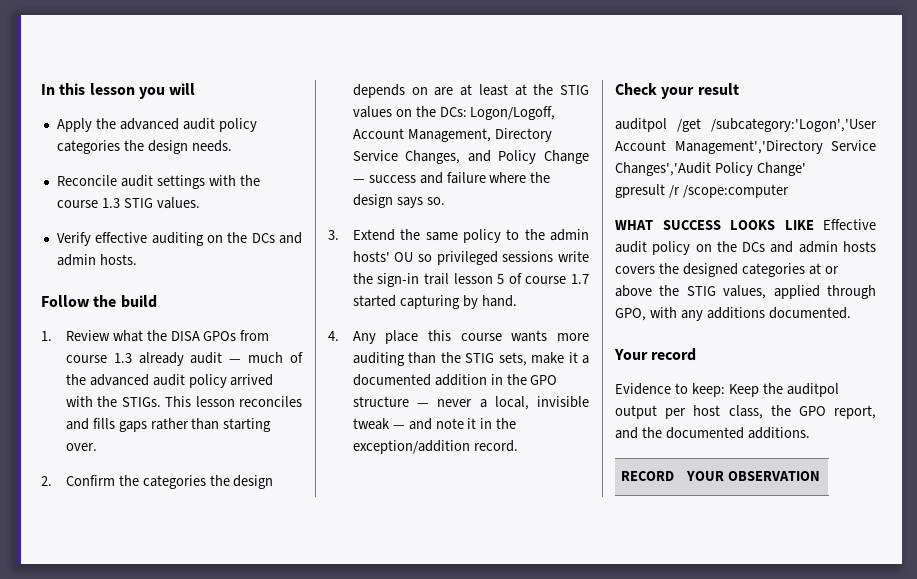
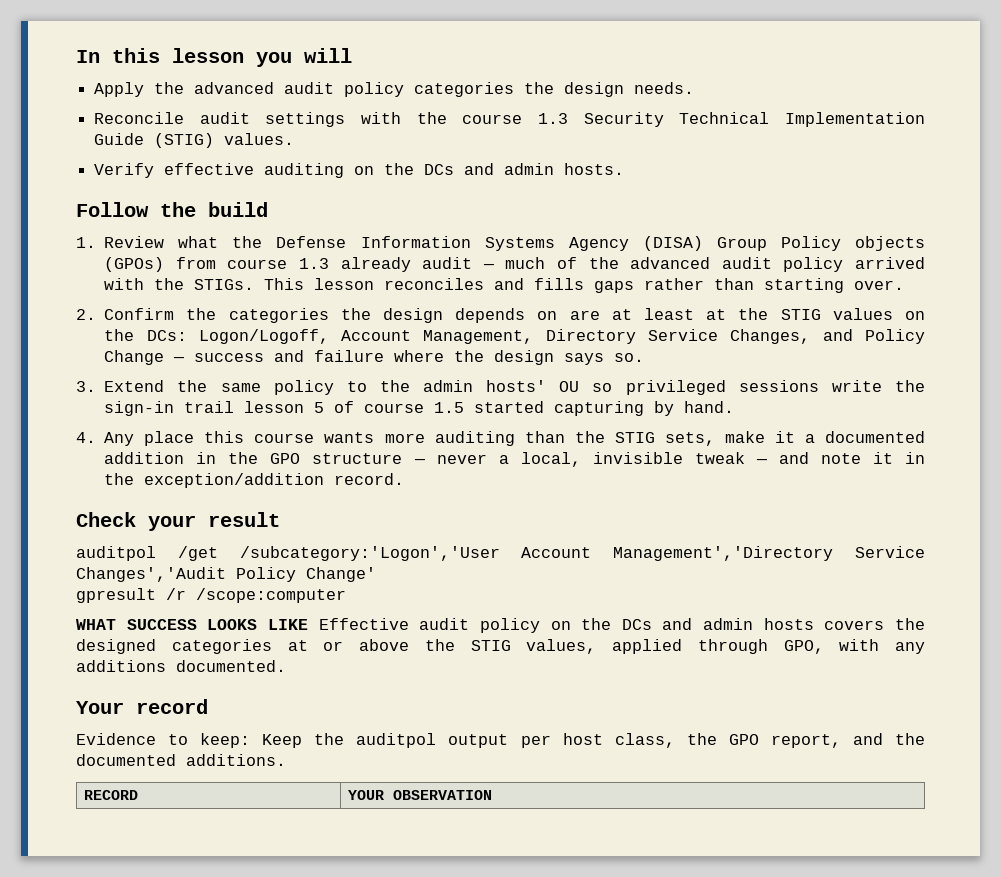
- Reconcile audit settings with the course 1.3 STIG values.
+ Reconcile audit settings with the course 1.3 Security Technical Implementation Guide (STIG) values.
- 1. Review what the DISA GPOs from course 1.3 already audit — much of the advanced audit policy arrived with the STIGs.
+ 1. Review what the Defense Information Systems Agency (DISA) Group Policy objects (GPOs) from course 1.3 already audit — much of the advanced audit policy arrived with the STIGs.
- 3. Extend the same policy to the admin hosts' OU so privileged sessions write the sign-in trail lesson 5 of course 1.7 started capturing by hand.
+ 3. Extend the same policy to the admin hosts' OU so privileged sessions write the sign-in trail lesson 5 of course 1.5 started capturing by hand.

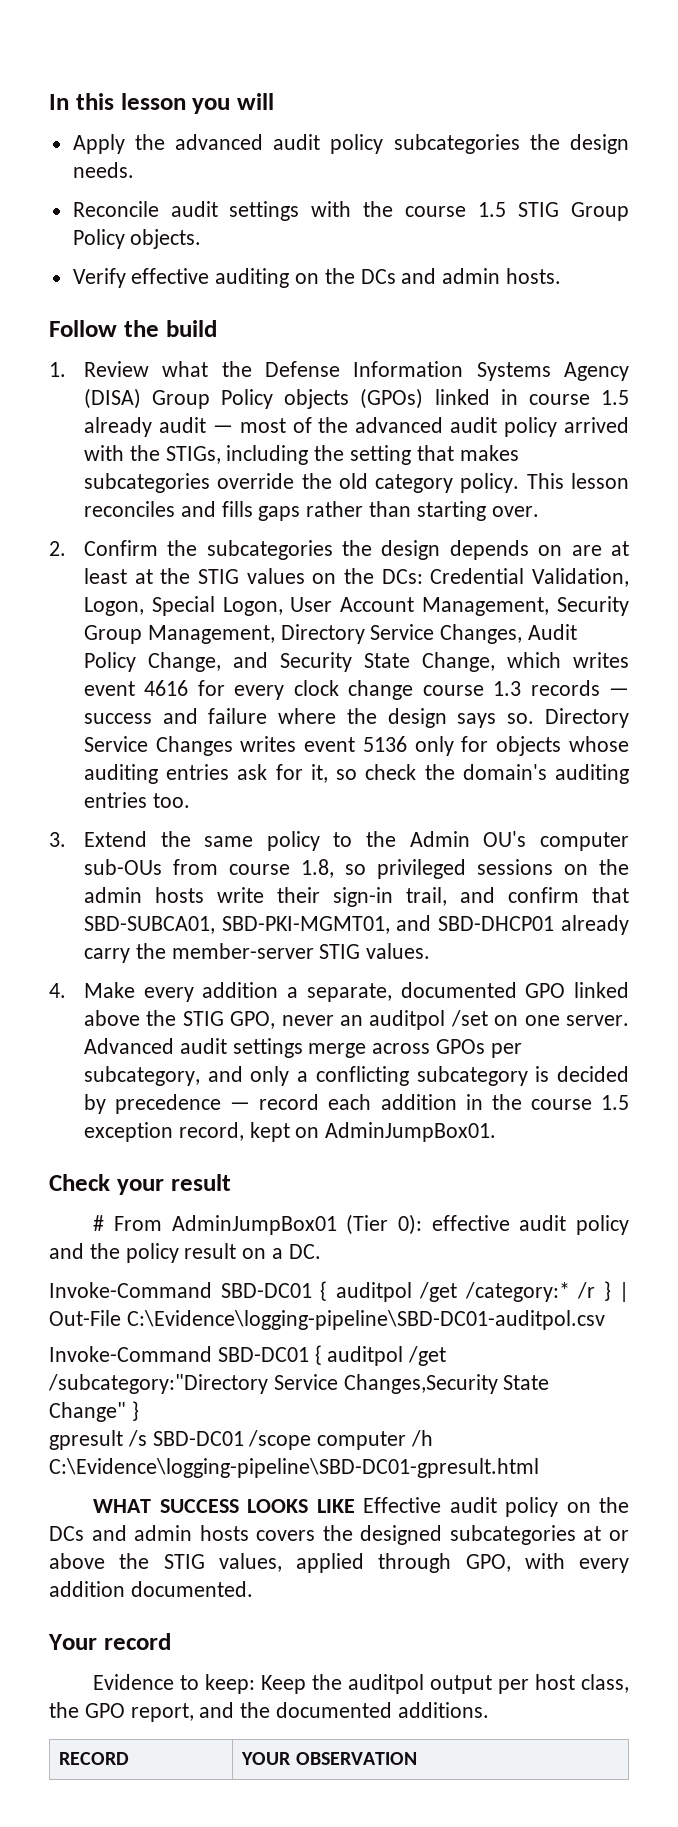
- Apply the advanced audit policy categories the design needs.
+ Apply the advanced audit policy subcategories the design needs.
- Reconcile audit settings with the course 1.3 Security Technical Implementation Guide (STIG) values.
+ Reconcile audit settings with the course 1.5 STIG Group Policy objects.
- 1. Review what the Defense Information Systems Agency (DISA) Group Policy objects (GPOs) from course 1.3 already audit — much of the advanced audit policy arrived with the STIGs.
+ 1. Review what the Defense Information Systems Agency (DISA) Group Policy objects (GPOs) linked in course 1.5 already audit — most of the advanced audit policy arrived with the STIGs, including the setting that makes subcategories override the old category policy.
- 2. Confirm the categories the design depends on are at least at the STIG values on the DCs: Logon/Logoff, Account Management, Directory Service Changes, and Policy Change — success and failure where the design says so.
+ 2. Confirm the subcategories the design depends on are at least at the STIG values on the DCs: Credential Validation, Logon, Special Logon, User Account Management, Security Group Management, Directory Service Changes, Audit Policy Change, and Security State Change, which writes event 4616 for every clock change course 1.3 records — success and failure where the design says so. Directory Service Changes writes event 5136 only for objects whose auditing entries ask for it, so check the domain's auditing entries too.
- 3. Extend the same policy to the admin hosts' OU so privileged sessions write the sign-in trail lesson 5 of course 1.5 started capturing by hand.
- 4. Any place this course wants more auditing than the STIG sets, make it a documented addition in the GPO structure — never a local, invisible tweak — and note it in the exception/addition record.
+ 3. Extend the same policy to the Admin OU's computer sub-OUs from course 1.8, so privileged sessions on the admin hosts write their sign-in trail, and confirm that SBD-SUBCA01, SBD-PKI-MGMT01, and SBD-DHCP01 already carry the member-server STIG values.
+ 4. Make every addition a separate, documented GPO linked above the STIG GPO, never an auditpol /set on one server. Advanced audit settings merge across GPOs per subcategory, and only a conflicting subcategory is decided by precedence — record each addition in the course 1.5 exception record, kept on AdminJumpBox01.
  Check your result
- auditpol /get /subcategory:'Logon','User Account Management','Directory Service Changes','Audit Policy Change'
- gpresult /r /scope:computer
+ # From AdminJumpBox01 (Tier 0): effective audit policy and the policy result on a DC.
+ Invoke-Command SBD-DC01 { auditpol /get /category:* /r } | Out-File C:\Evidence\logging-pipeline\SBD-DC01-auditpol.csv
+ Invoke-Command SBD-DC01 { auditpol /get /subcategory:"Directory Service Changes,Security State Change" }
+ gpresult /s SBD-DC01 /scope computer /h C:\Evidence\logging-pipeline\SBD-DC01-gpresult.html
- WHAT SUCCESS LOOKS LIKE Effective audit policy on the DCs and admin hosts covers the designed categories at or above the STIG values, applied through GPO, with any additions documented.
+ WHAT SUCCESS LOOKS LIKE Effective audit policy on the DCs and admin hosts covers the designed subcategories at or above the STIG values, applied through GPO, with every addition documented.

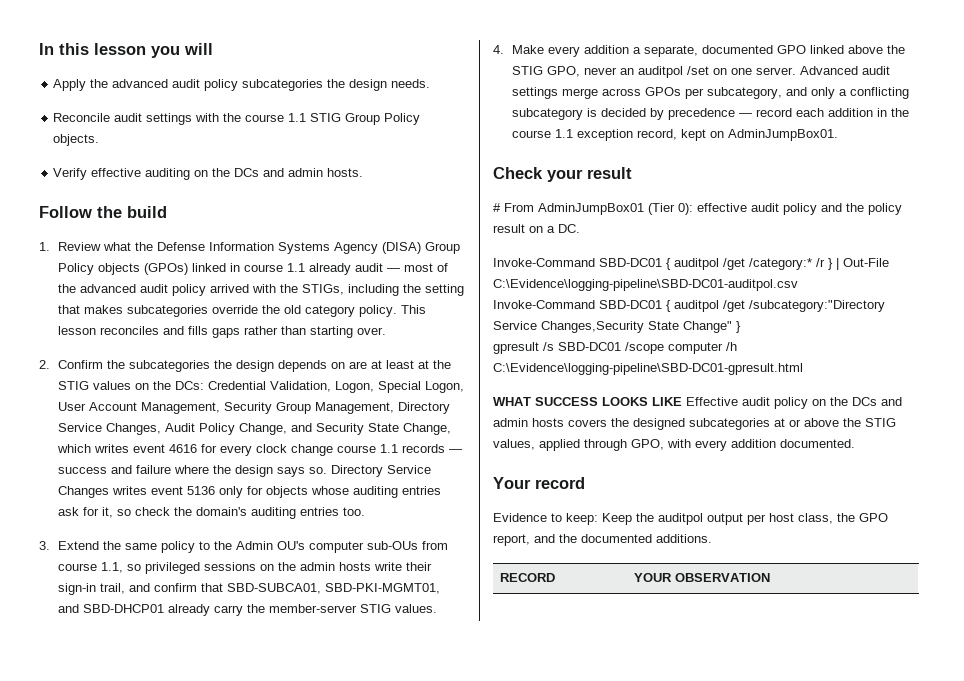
- Reconcile audit settings with the course 1.5 STIG Group Policy objects.
+ Reconcile audit settings with the course 1.1 STIG Group Policy objects.
- 1. Review what the Defense Information Systems Agency (DISA) Group Policy objects (GPOs) linked in course 1.5 already audit — most of the advanced audit policy arrived with the STIGs, including the setting that makes subcategories override the old category policy.
+ 1. Review what the Defense Information Systems Agency (DISA) Group Policy objects (GPOs) linked in course 1.1 already audit — most of the advanced audit policy arrived with the STIGs, including the setting that makes subcategories override the old category policy.
- 2. Confirm the subcategories the design depends on are at least at the STIG values on the DCs: Credential Validation, Logon, Special Logon, User Account Management, Security Group Management, Directory Service Changes, Audit Policy Change, and Security State Change, which writes event 4616 for every clock change course 1.3 records — success and failure where the design says so.
+ 2. Confirm the subcategories the design depends on are at least at the STIG values on the DCs: Credential Validation, Logon, Special Logon, User Account Management, Security Group Management, Directory Service Changes, Audit Policy Change, and Security State Change, which writes event 4616 for every clock change course 1.1 records — success and failure where the design says so.
- 3. Extend the same policy to the Admin OU's computer sub-OUs from course 1.8, so privileged sessions on the admin hosts write their sign-in trail, and confirm that SBD-SUBCA01, SBD-PKI-MGMT01, and SBD-DHCP01 already carry the member-server STIG values.
+ 3. Extend the same policy to the Admin OU's computer sub-OUs from course 1.1, so privileged sessions on the admin hosts write their sign-in trail, and confirm that SBD-SUBCA01, SBD-PKI-MGMT01, and SBD-DHCP01 already carry the member-server STIG values.
- Advanced audit settings merge across GPOs per subcategory, and only a conflicting subcategory is decided by precedence — record each addition in the course 1.5 exception record, kept on AdminJumpBox01.
+ Advanced audit settings merge across GPOs per subcategory, and only a conflicting subcategory is decided by precedence — record each addition in the course 1.1 exception record, kept on AdminJumpBox01.

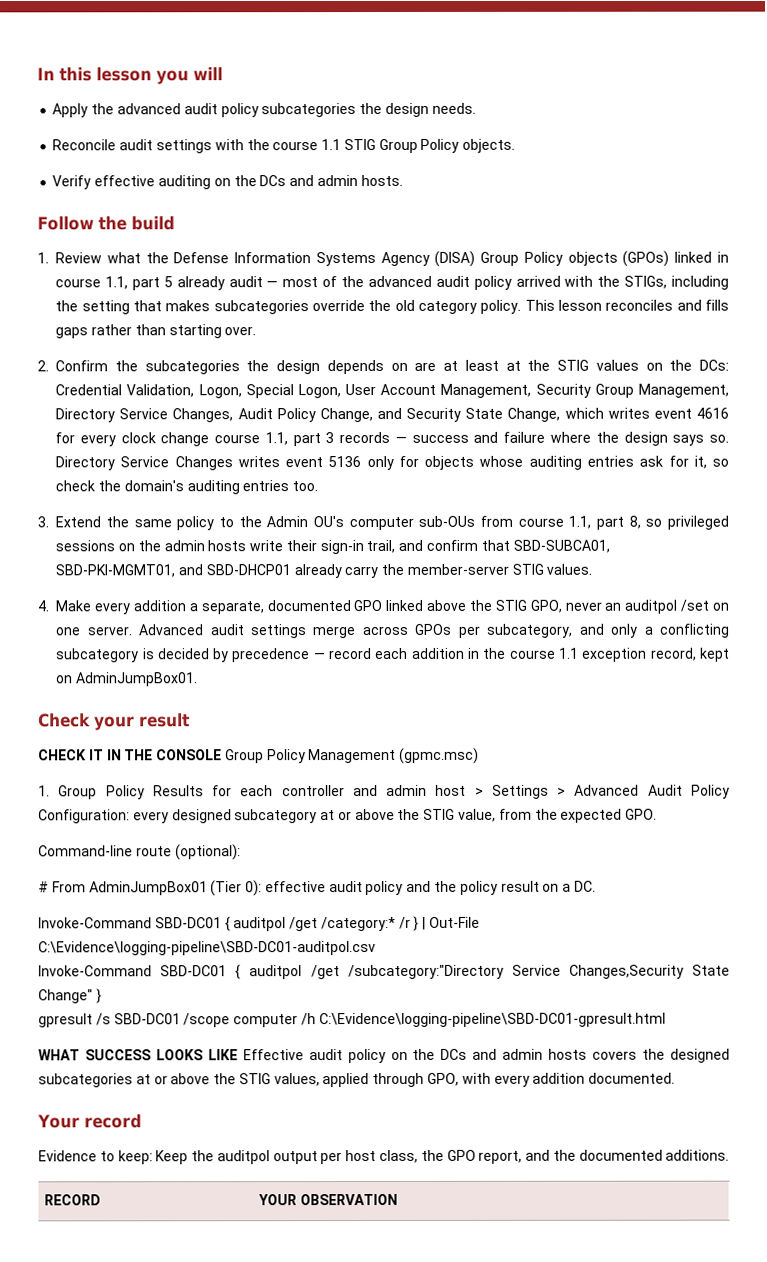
- 1. Review what the Defense Information Systems Agency (DISA) Group Policy objects (GPOs) linked in course 1.1 already audit — most of the advanced audit policy arrived with the STIGs, including the setting that makes subcategories override the old category policy.
+ 1. Review what the Defense Information Systems Agency (DISA) Group Policy objects (GPOs) linked in course 1.1, part 5 already audit — most of the advanced audit policy arrived with the STIGs, including the setting that makes subcategories override the old category policy.
- 2. Confirm the subcategories the design depends on are at least at the STIG values on the DCs: Credential Validation, Logon, Special Logon, User Account Management, Security Group Management, Directory Service Changes, Audit Policy Change, and Security State Change, which writes event 4616 for every clock change course 1.1 records — success and failure where the design says so.
+ 2. Confirm the subcategories the design depends on are at least at the STIG values on the DCs: Credential Validation, Logon, Special Logon, User Account Management, Security Group Management, Directory Service Changes, Audit Policy Change, and Security State Change, which writes event 4616 for every clock change course 1.1, part 3 records — success and failure where the design says so.
- 3. Extend the same policy to the Admin OU's computer sub-OUs from course 1.1, so privileged sessions on the admin hosts write their sign-in trail, and confirm that SBD-SUBCA01, SBD-PKI-MGMT01, and SBD-DHCP01 already carry the member-server STIG values.
+ 3. Extend the same policy to the Admin OU's computer sub-OUs from course 1.1, part 8, so privileged sessions on the admin hosts write their sign-in trail, and confirm that SBD-SUBCA01, SBD-PKI-MGMT01, and SBD-DHCP01 already carry the member-server STIG values.
+ CHECK IT IN THE CONSOLE Group Policy Management (gpmc.msc)
+ 1. Group Policy Results for each controller and admin host > Settings > Advanced Audit Policy Configuration: every designed subcategory at or above the STIG value, from the expected GPO.
+ Command-line route (optional):

